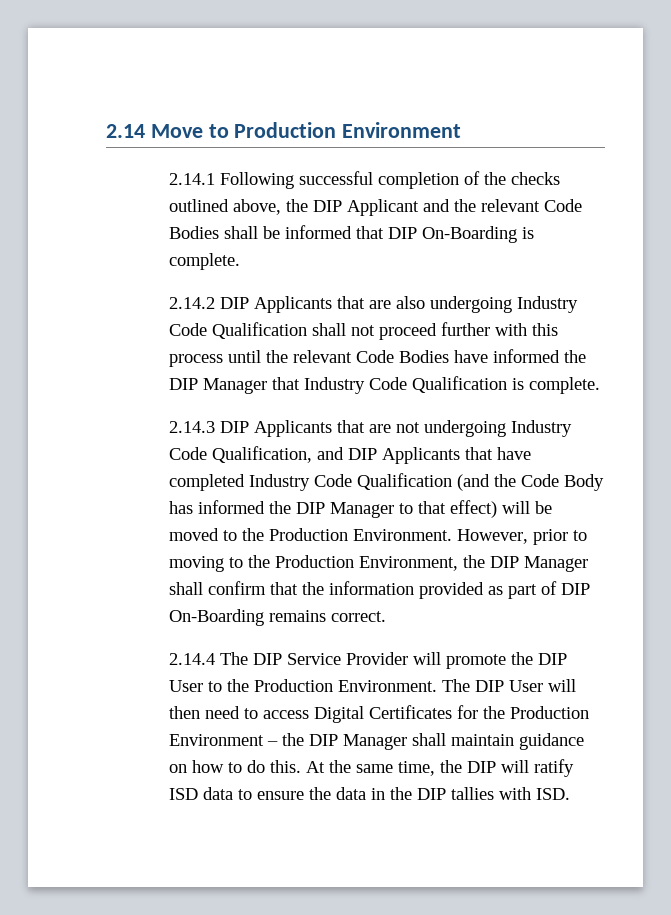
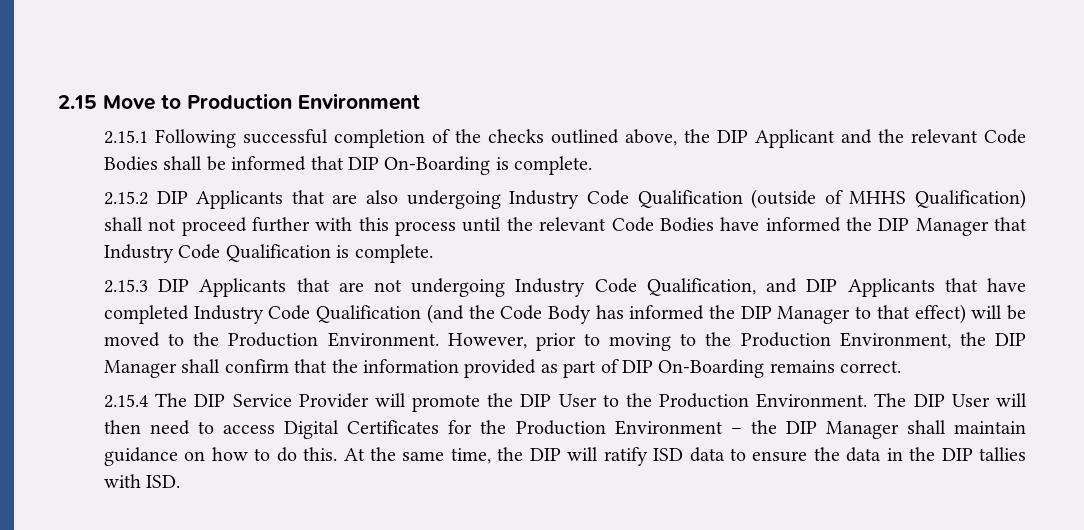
- 2.14 Move to Production Environment
+ 2.15 Move to Production Environment
- 2.14.1 Following successful completion of the checks outlined above, the DIP Applicant and the relevant Code Bodies shall be informed that DIP On-Boarding is complete.
+ 2.15.1 Following successful completion of the checks outlined above, the DIP Applicant and the relevant Code Bodies shall be informed that DIP On-Boarding is complete.
- 2.14.2 DIP Applicants that are also undergoing Industry Code Qualification shall not proceed further with this process until the relevant Code Bodies have informed the DIP Manager that Industry Code Qualification is complete.
+ 2.15.2 DIP Applicants that are also undergoing Industry Code Qualification (outside of MHHS Qualification) shall not proceed further with this process until the relevant Code Bodies have informed the DIP Manager that Industry Code Qualification is complete.
- 2.14.3 DIP Applicants that are not undergoing Industry Code Qualification, and DIP Applicants that have completed Industry Code Qualification (and the Code Body has informed the DIP Manager to that effect) will be moved to the Production Environment.
+ 2.15.3 DIP Applicants that are not undergoing Industry Code Qualification, and DIP Applicants that have completed Industry Code Qualification (and the Code Body has informed the DIP Manager to that effect) will be moved to the Production Environment.
- 2.14.4 The DIP Service Provider will promote the DIP User to the Production Environment.
+ 2.15.4 The DIP Service Provider will promote the DIP User to the Production Environment.

